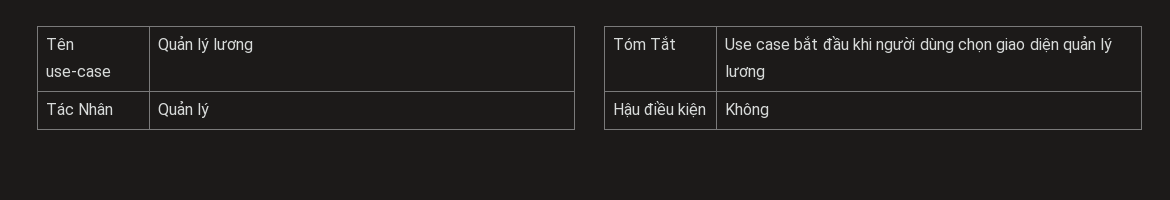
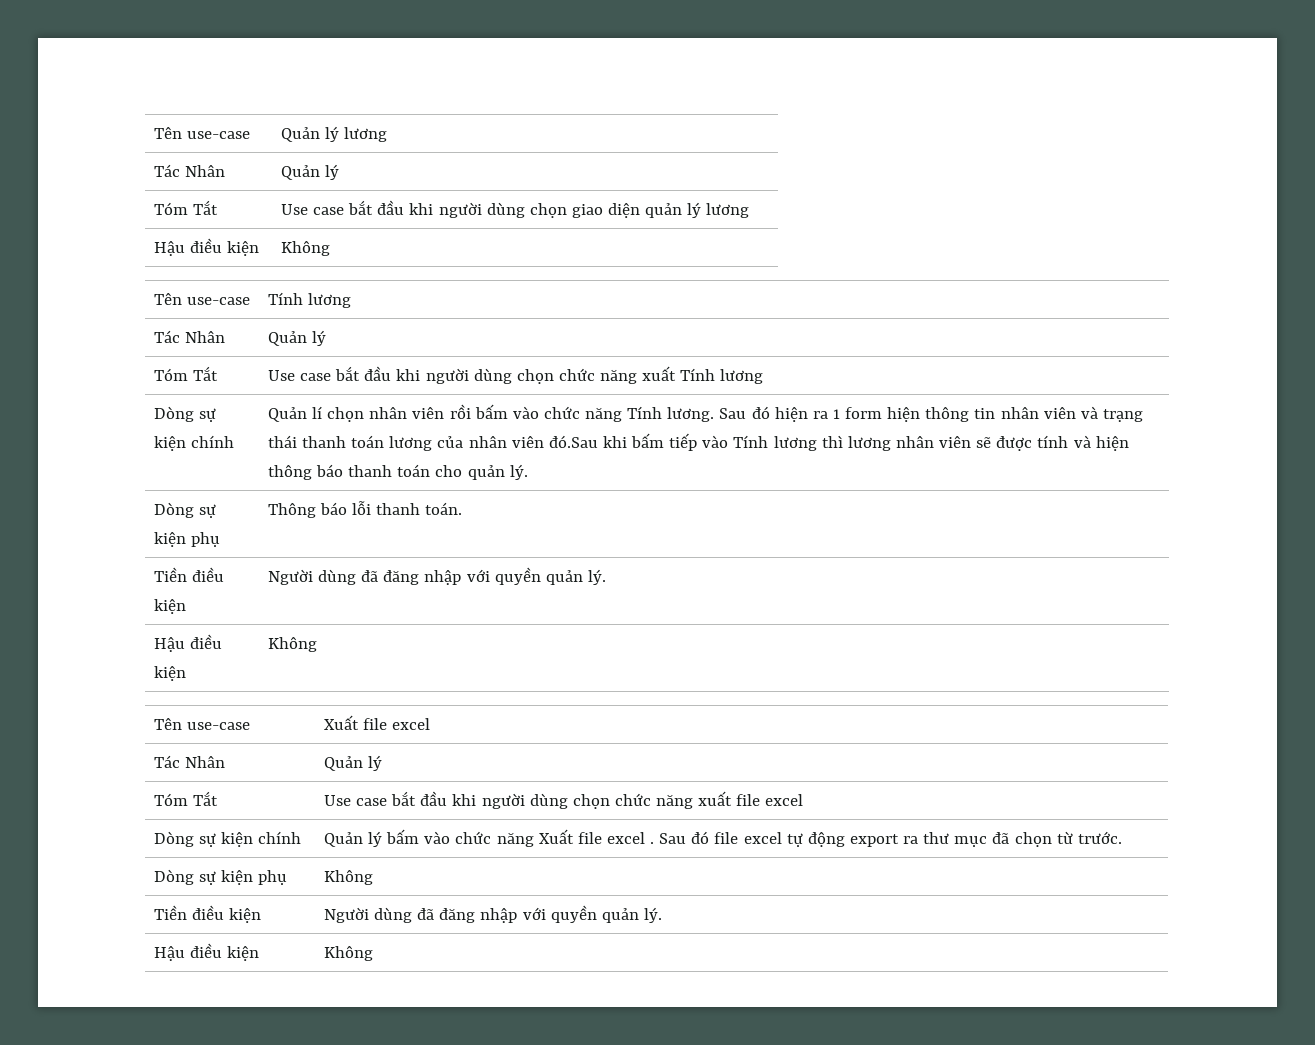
+ Tên use-case | Tính lương
+ Tác Nhân | Quản lý
+ Tóm Tắt | Use case bắt đầu khi người dùng chọn chức năng xuất Tính lương
+ Dòng sự kiện chính | Quản lí chọn nhân viên rồi bấm vào chức năng Tính lương. Sau đó hiện ra 1 form hiện thông tin nhân viên và trạng thái thanh toán lương của nhân viên đó.Sau khi bấm tiếp vào Tính lương thì lương nhân viên sẽ được tính và hiện thông báo thanh toán cho quản lý.
+ Dòng sự kiện phụ | Thông báo lỗi thanh toán.
+ Tiền điều kiện | Người dùng đã đăng nhập với quyền quản lý.
+ Hậu điều kiện | Không
+ Tên use-case | Xuất file excel
+ Tác Nhân | Quản lý
+ Tóm Tắt | Use case bắt đầu khi người dùng chọn chức năng xuất file excel
+ Dòng sự kiện chính | Quản lý bấm vào chức năng Xuất file excel . Sau đó file excel tự động export ra thư mục đã chọn từ trước.
+ Dòng sự kiện phụ | Không
+ Tiền điều kiện | Người dùng đã đăng nhập với quyền quản lý.
+ Hậu điều kiện | Không

